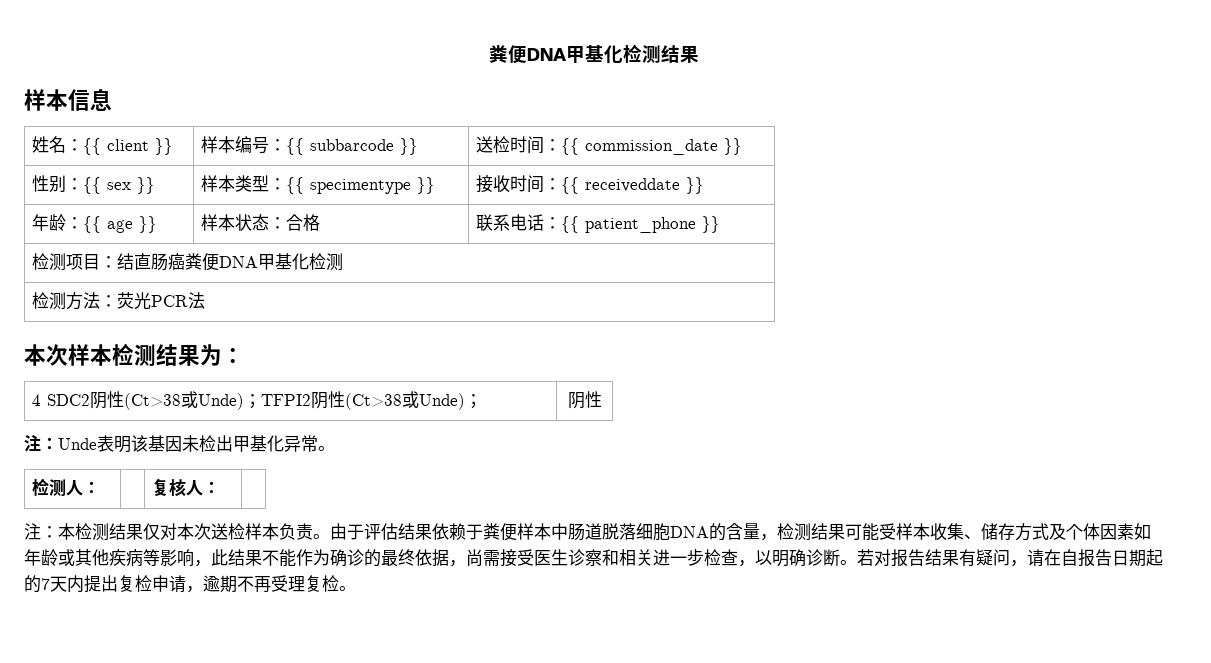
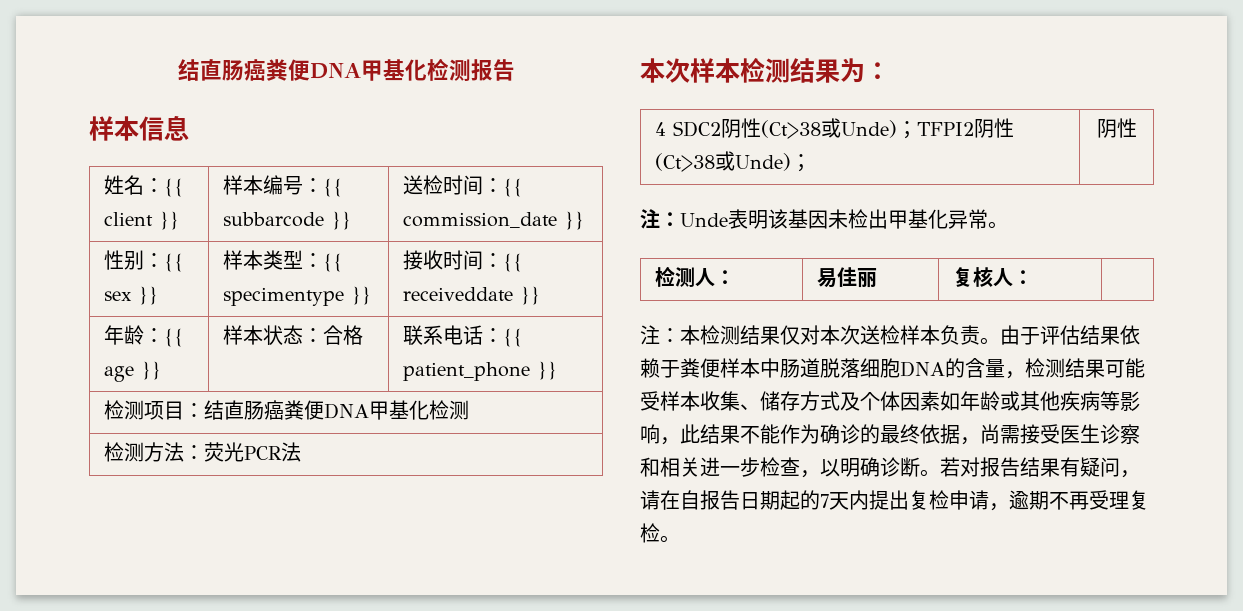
- 粪便DNA甲基化检测结果
+ 结直肠癌粪便DNA甲基化检测报告
- 检测人： | | 复核人： |
+ 检测人： | 易佳丽 | 复核人： |

